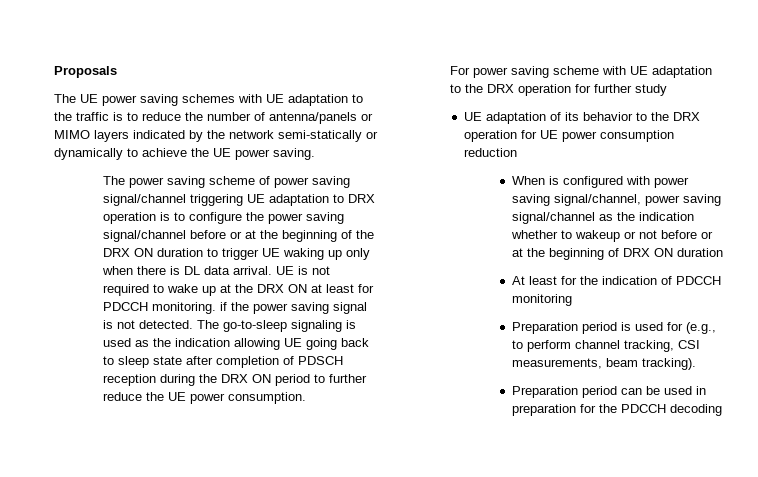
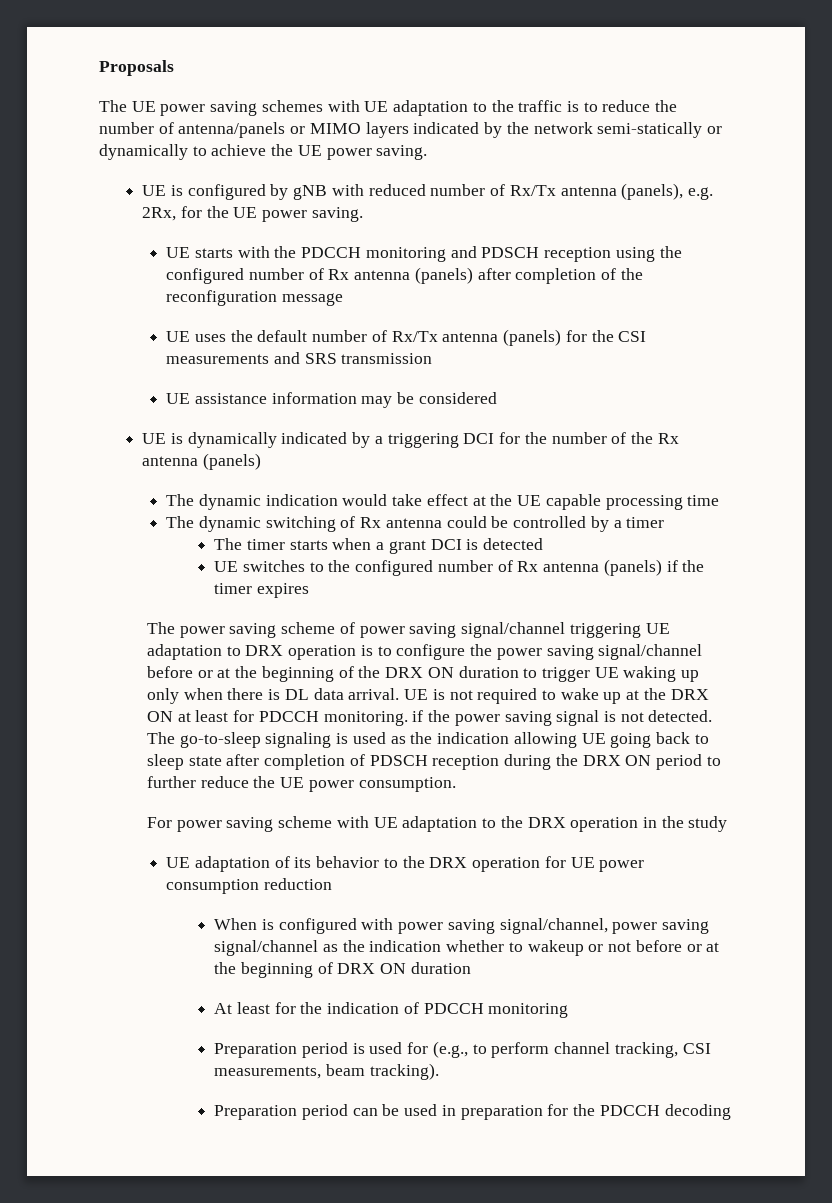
+ UE is configured by gNB with reduced number of Rx/Tx antenna (panels), e.g. 2Rx, for the UE power saving.
+ UE starts with the PDCCH monitoring and PDSCH reception using the configured number of Rx antenna (panels) after completion of the reconfiguration message
+ UE uses the default number of Rx/Tx antenna (panels) for the CSI measurements and SRS transmission
+ UE assistance information may be considered
+ UE is dynamically indicated by a triggering DCI for the number of the Rx antenna (panels)
+ The dynamic indication would take effect at the UE capable processing time
+ The dynamic switching of Rx antenna could be controlled by a timer
+ The timer starts when a grant DCI is detected
+ UE switches to the configured number of Rx antenna (panels) if the timer expires
- For power saving scheme with UE adaptation to the DRX operation for further study
+ For power saving scheme with UE adaptation to the DRX operation in the study

